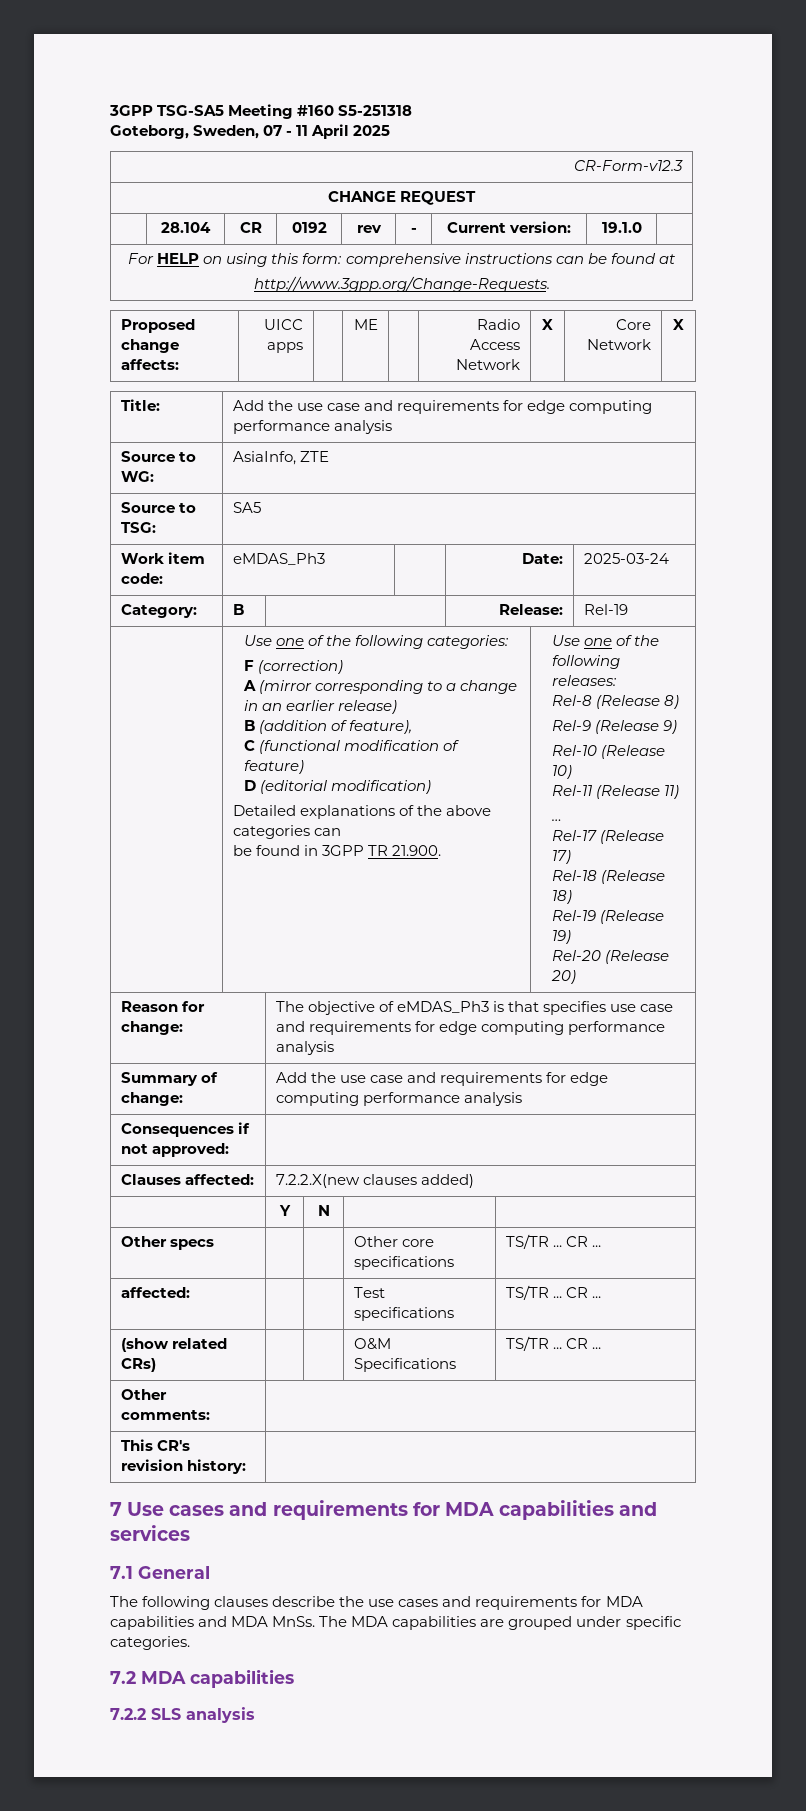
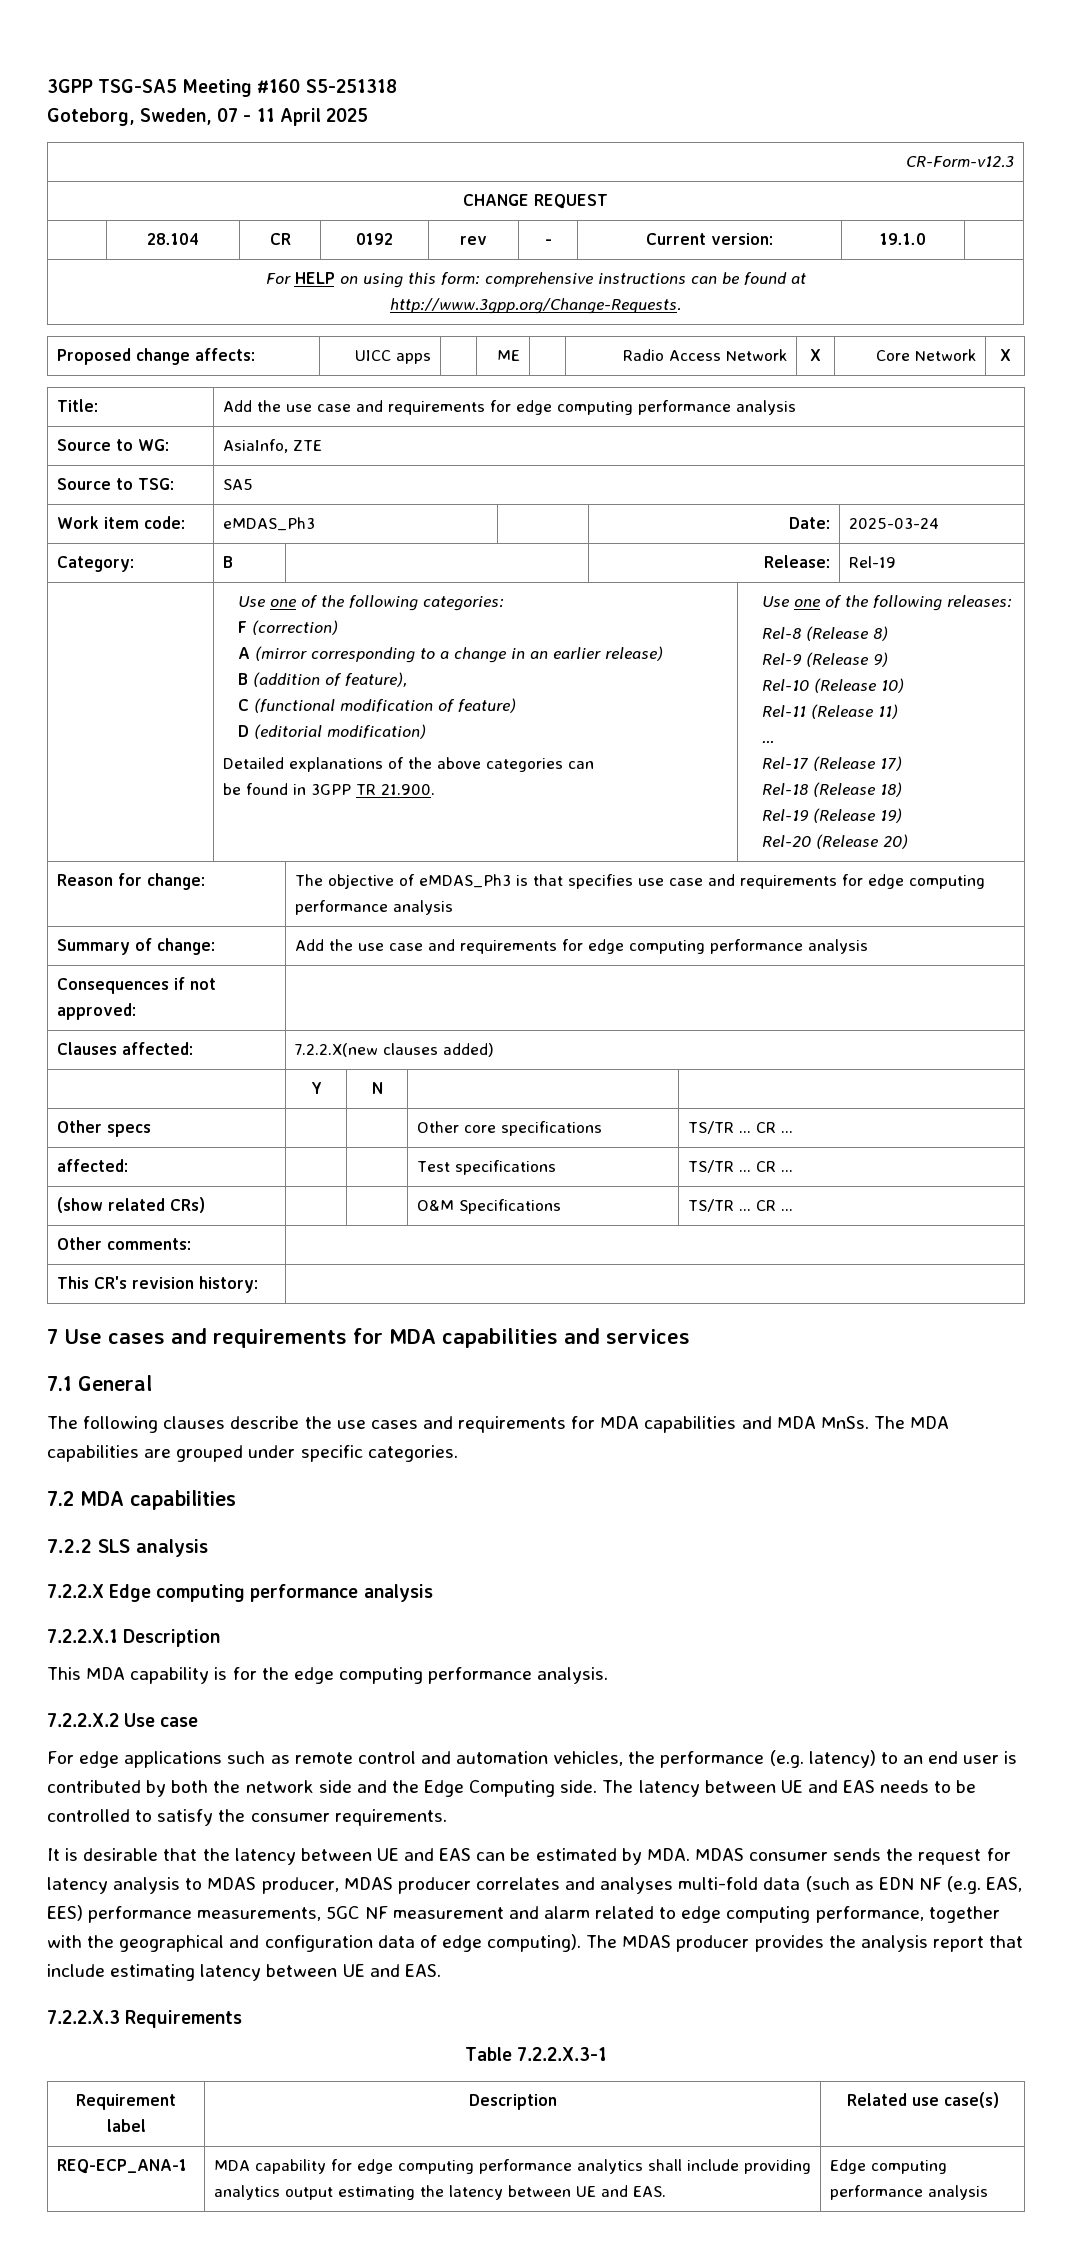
+ 7.2.2.X Edge computing performance analysis
+ 7.2.2.X.1 Description
+ This MDA capability is for the edge computing performance analysis.
+ 7.2.2.X.2 Use case
+ For edge applications such as remote control and automation vehicles, the performance (e.g. latency) to an end user is contributed by both the network side and the Edge Computing side. The latency between UE and EAS needs to be controlled to satisfy the consumer requirements.
+ It is desirable that the latency between UE and EAS can be estimated by MDA. MDAS consumer sends the request for latency analysis to MDAS producer, MDAS producer correlates and analyses multi-fold data (such as EDN NF (e.g. EAS, EES) performance measurements, 5GC NF measurement and alarm related to edge computing performance, together with the geographical and configuration data of edge computing). The MDAS producer provides the analysis report that include estimating latency between UE and EAS.
+ 7.2.2.X.3 Requirements
+ Table 7.2.2.X.3-1
+ Requirement label | Description | Related use case(s)
+ REQ-ECP_ANA-1 | MDA capability for edge computing performance analytics shall include providing analytics output estimating the latency between UE and EAS. | Edge computing performance analysis

